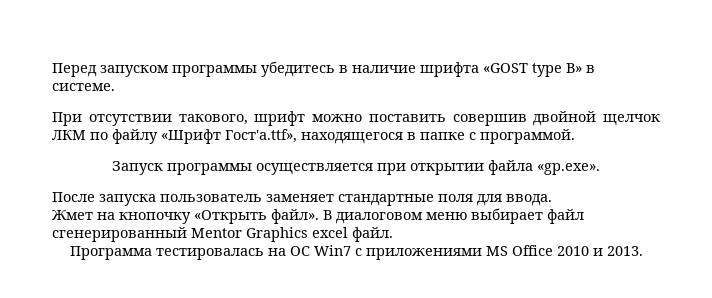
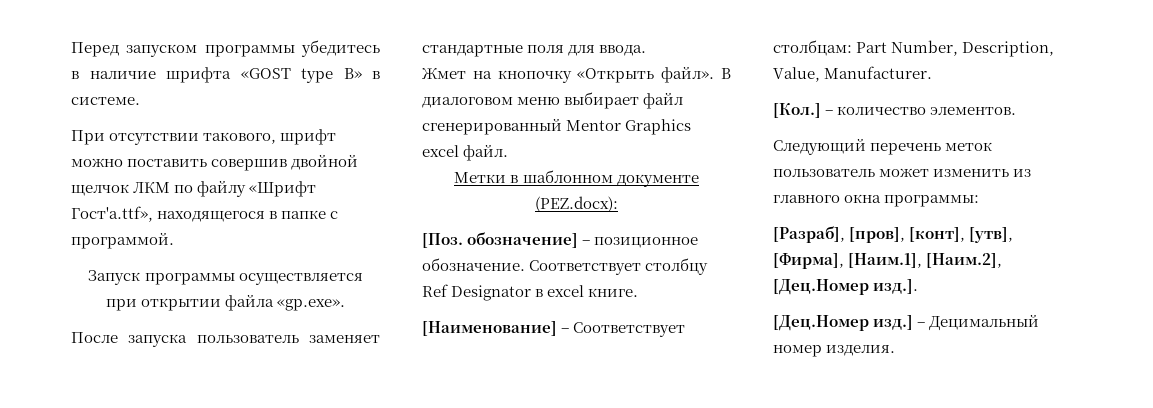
- Программа тестировалась на ОС Win7 с приложениями MS Office 2010 и 2013.
+ Метки в шаблонном документе (PEZ.docx):
+ [Поз. обозначение] – позиционное обозначение. Соответствует столбцу Ref Designator в excel книге.
+ [Наименование] – Соответствует столбцам: Part Number, Description, Value, Manufacturer.
+ [Кол.] – количество элементов.
+ Следующий перечень меток пользователь может изменить из главного окна программы:
+ [Разраб], [пров], [конт], [утв], [Фирма], [Наим.1], [Наим.2], [Дец.Номер изд.].
+ [Дец.Номер изд.] – Децимальный номер изделия.

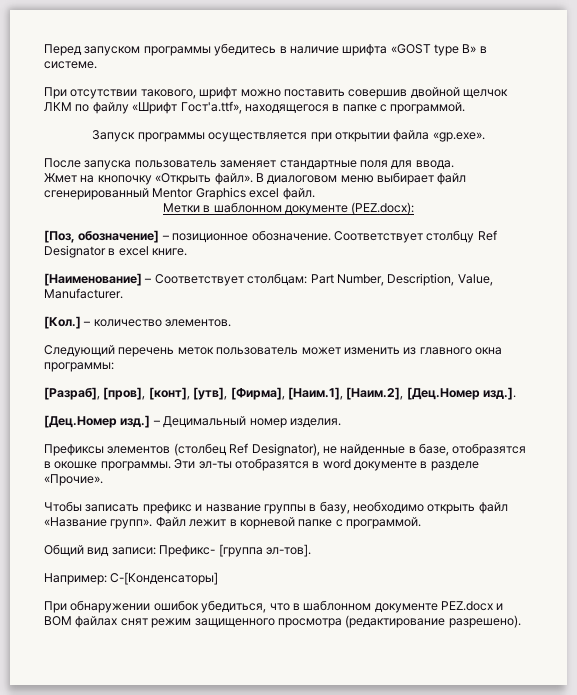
- [Поз. обозначение] – позиционное обозначение.
+ [Поз, обозначение] – позиционное обозначение.
+ Префиксы элементов (столбец Ref Designator), не найденные в базе, отобразятся в окошке программы. Эти эл-ты отобразятся в word документе в разделе «Прочие».
+ Чтобы записать префикс и название группы в базу, необходимо открыть файл «Название групп». Файл лежит в корневой папке с программой.
+ Общий вид записи: Префикс- [группа эл-тов].
+ Например: С-[Конденсаторы]
+ При обнаружении ошибок убедиться, что в шаблонном документе PEZ.docx и BOM файлах снят режим защищенного просмотра (редактирование разрешено).

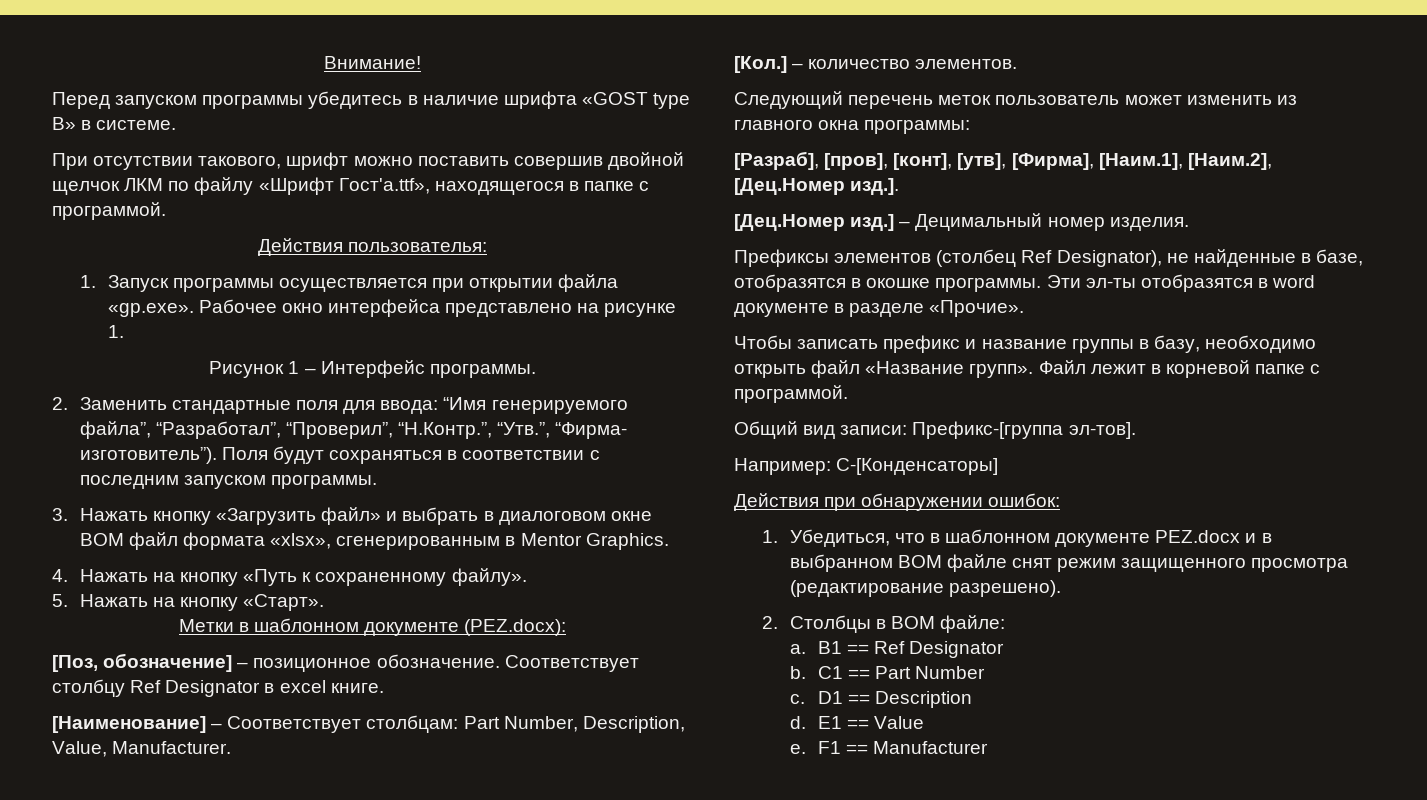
+ Внимание!
- Запуск программы осуществляется при открытии файла «gp.exe».
- После запуска пользователь заменяет стандартные поля для ввода.
- Жмет на кнопочку «Открыть файл». В диалоговом меню выбирает файл сгенерированный Mentor Graphics excel файл.
+ Действия пользователья:
+ 1. Запуск программы осуществляется при открытии файла «gp.exe». Рабочее окно интерфейса представлено на рисунке 1.
+ Рисунок 1 – Интерфейс программы.
+ 2. Заменить стандартные поля для ввода: “Имя генерируемого файла”, “Разработал”, “Проверил”, “Н.Контр.”, “Утв.”, “Фирма- изготовитель”). Поля будут сохраняться в соответствии с последним запуском программы.
+ 3. Нажать кнопку «Загрузить файл» и выбрать в диалоговом окне BOM файл формата «xlsx», сгенерированным в Mentor Graphics.
+ 4. Нажать на кнопку «Путь к сохраненному файлу».
+ 5. Нажать на кнопку «Старт».
- Общий вид записи: Префикс- [группа эл-тов].
+ Общий вид записи: Префикс-[группа эл-тов].
- При обнаружении ошибок убедиться, что в шаблонном документе PEZ.docx и BOM файлах снят режим защищенного просмотра (редактирование разрешено).
+ Действия при обнаружении ошибок:
+ 1. Убедиться, что в шаблонном документе PEZ.docx и в выбранном BOM файле снят режим защищенного просмотра (редактирование разрешено).
+ 2. Столбцы в BOM файле:
+ a. B1 == Ref Designator
+ b. C1 == Part Number
+ c. D1 == Description
+ d. E1 == Value
+ e. F1 == Manufacturer

